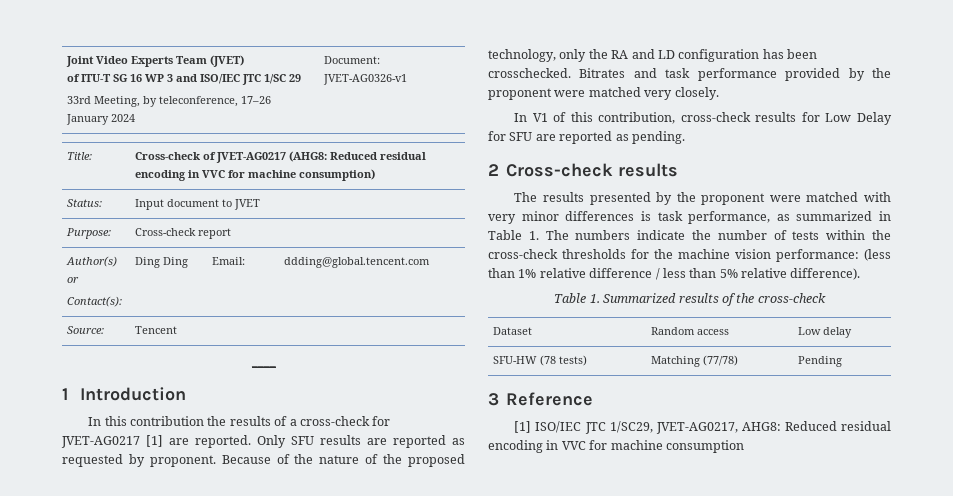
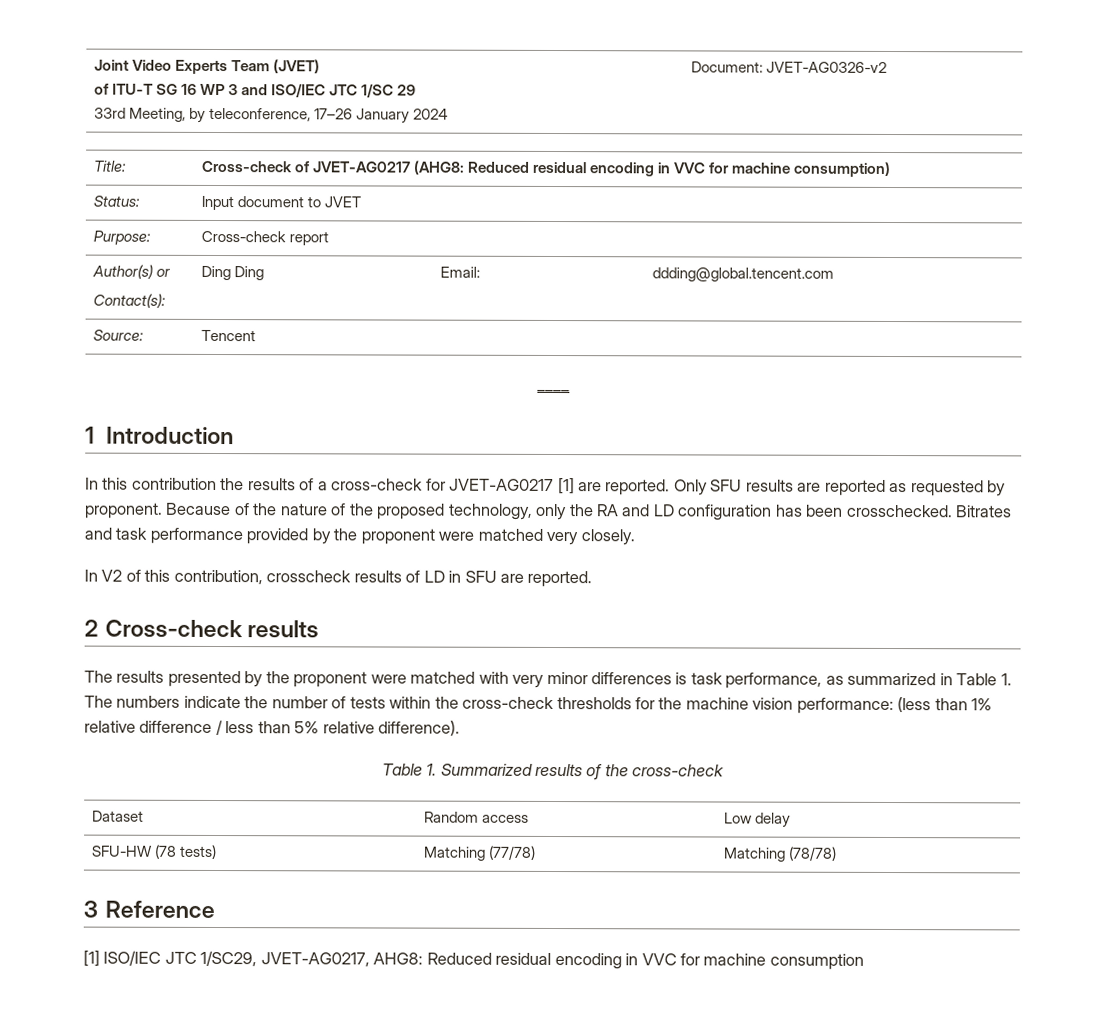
  Joint Video Experts Team (JVET)
  of ITU-T SG 16 WP 3 and ISO/IEC JTC 1/SC 29
- 33rd Meeting, by teleconference, 17–26 January 2024 | Document: JVET-AG0326-v1
+ 33rd Meeting, by teleconference, 17–26 January 2024 | Document: JVET-AG0326-v2
- In V1 of this contribution, cross-check results for Low Delay for SFU are reported as pending.
+ In V2 of this contribution, crosscheck results of LD in SFU are reported.
- SFU-HW (78 tests) | Matching (77/78) | Pending
+ SFU-HW (78 tests) | Matching (77/78) | Matching (78/78)

